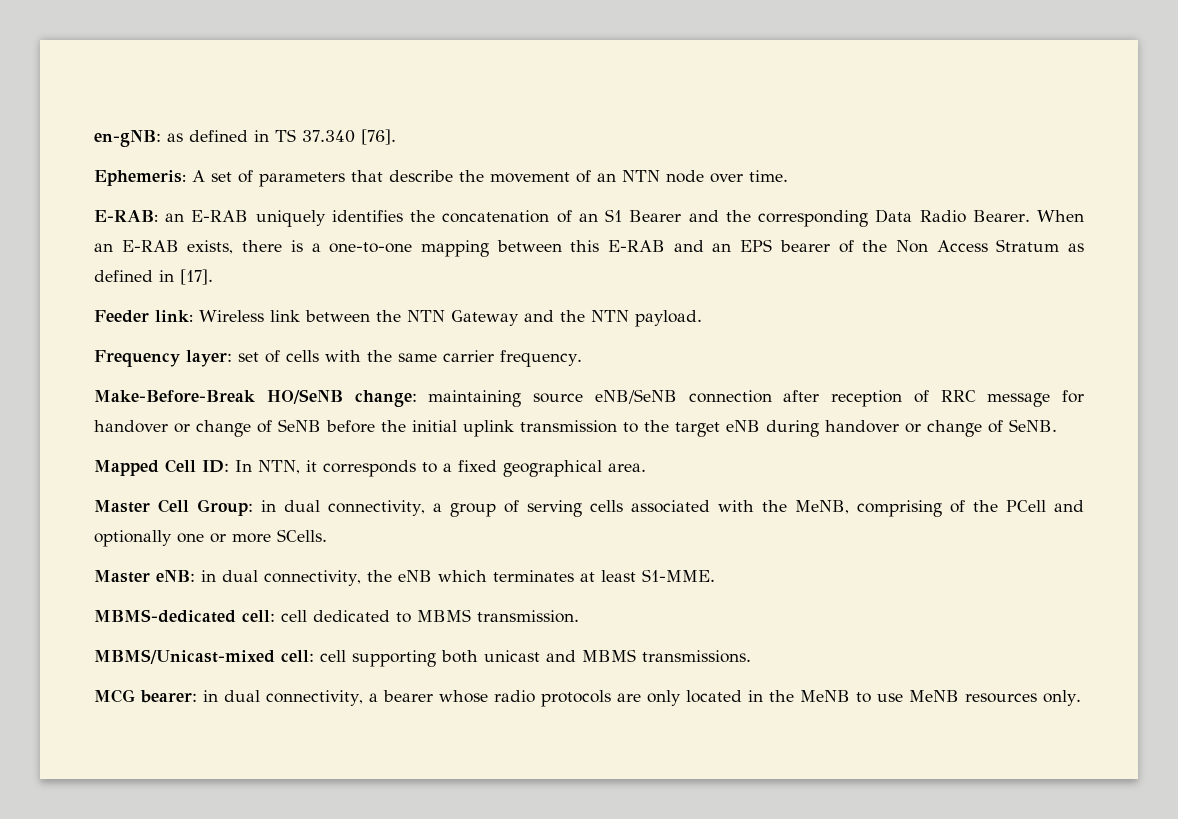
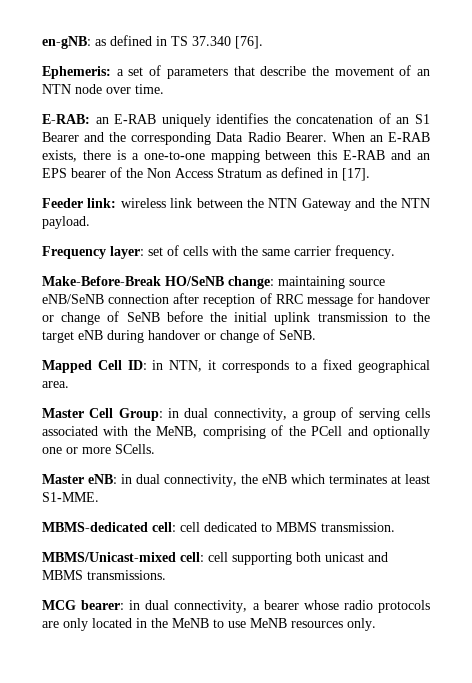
- Ephemeris: A set of parameters that describe the movement of an NTN node over time.
+ Ephemeris: a set of parameters that describe the movement of an NTN node over time.
- Feeder link: Wireless link between the NTN Gateway and the NTN payload.
+ Feeder link: wireless link between the NTN Gateway and the NTN payload.
- Mapped Cell ID: In NTN, it corresponds to a fixed geographical area.
+ Mapped Cell ID: in NTN, it corresponds to a fixed geographical area.

